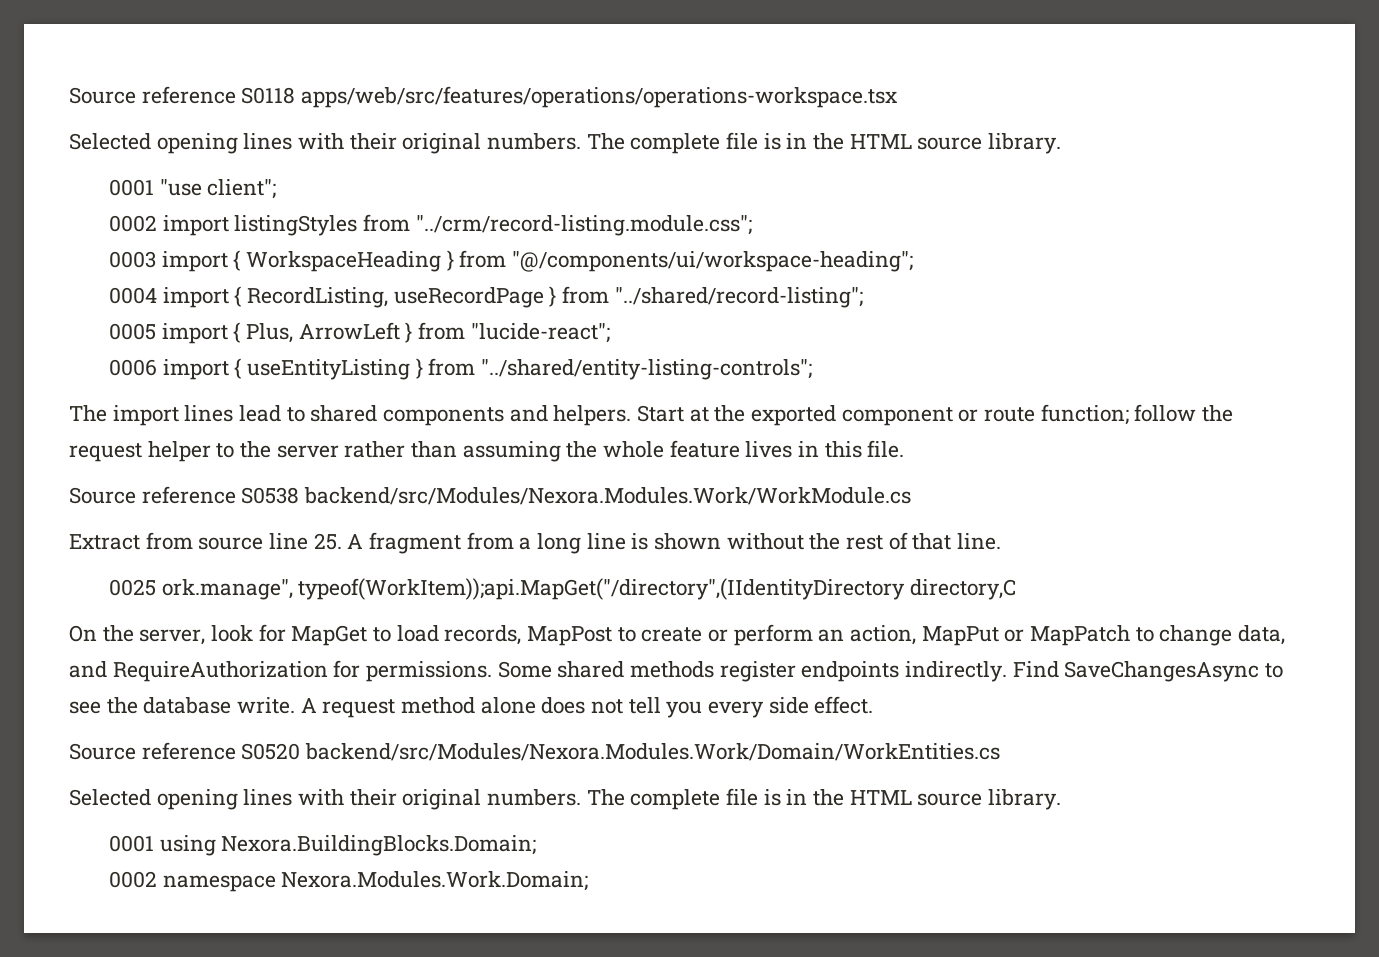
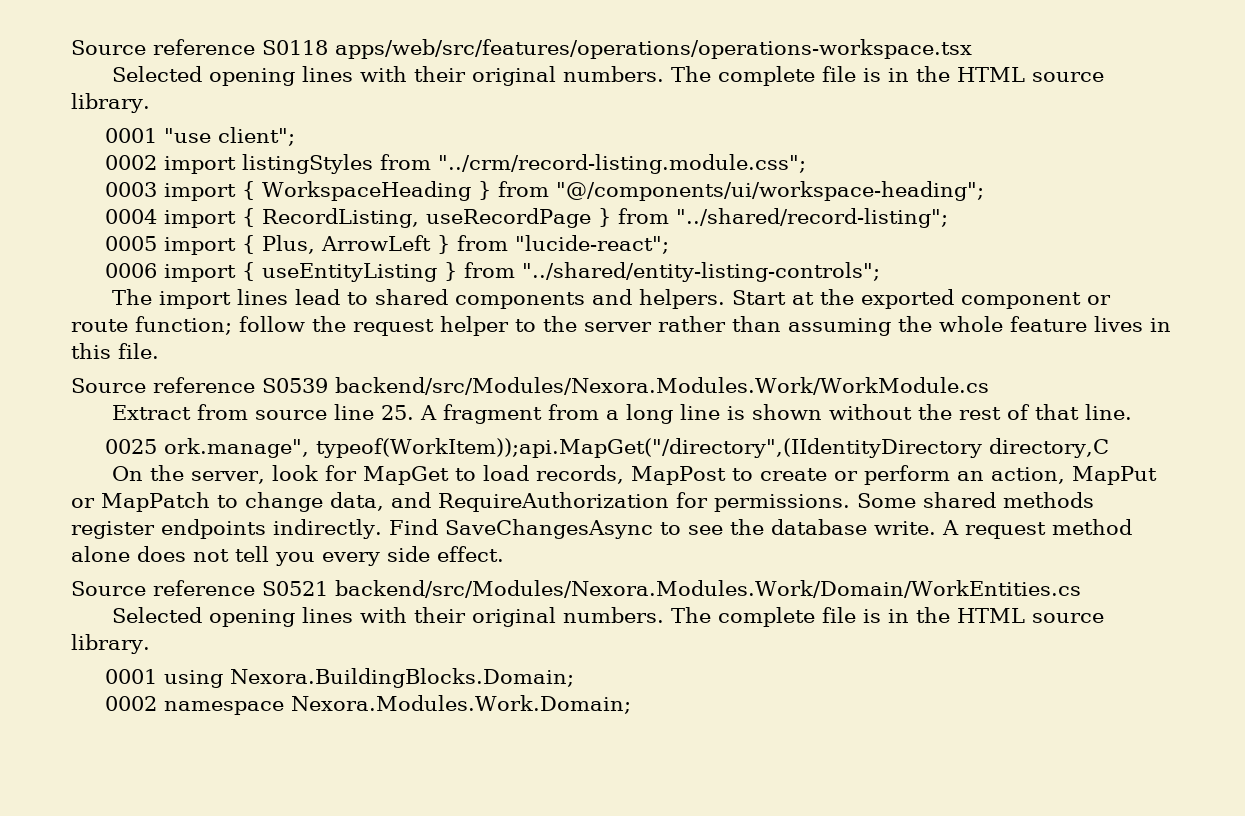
- Source reference S0538 backend/src/Modules/Nexora.Modules.Work/WorkModule.cs
+ Source reference S0539 backend/src/Modules/Nexora.Modules.Work/WorkModule.cs
- Source reference S0520 backend/src/Modules/Nexora.Modules.Work/Domain/WorkEntities.cs
+ Source reference S0521 backend/src/Modules/Nexora.Modules.Work/Domain/WorkEntities.cs

